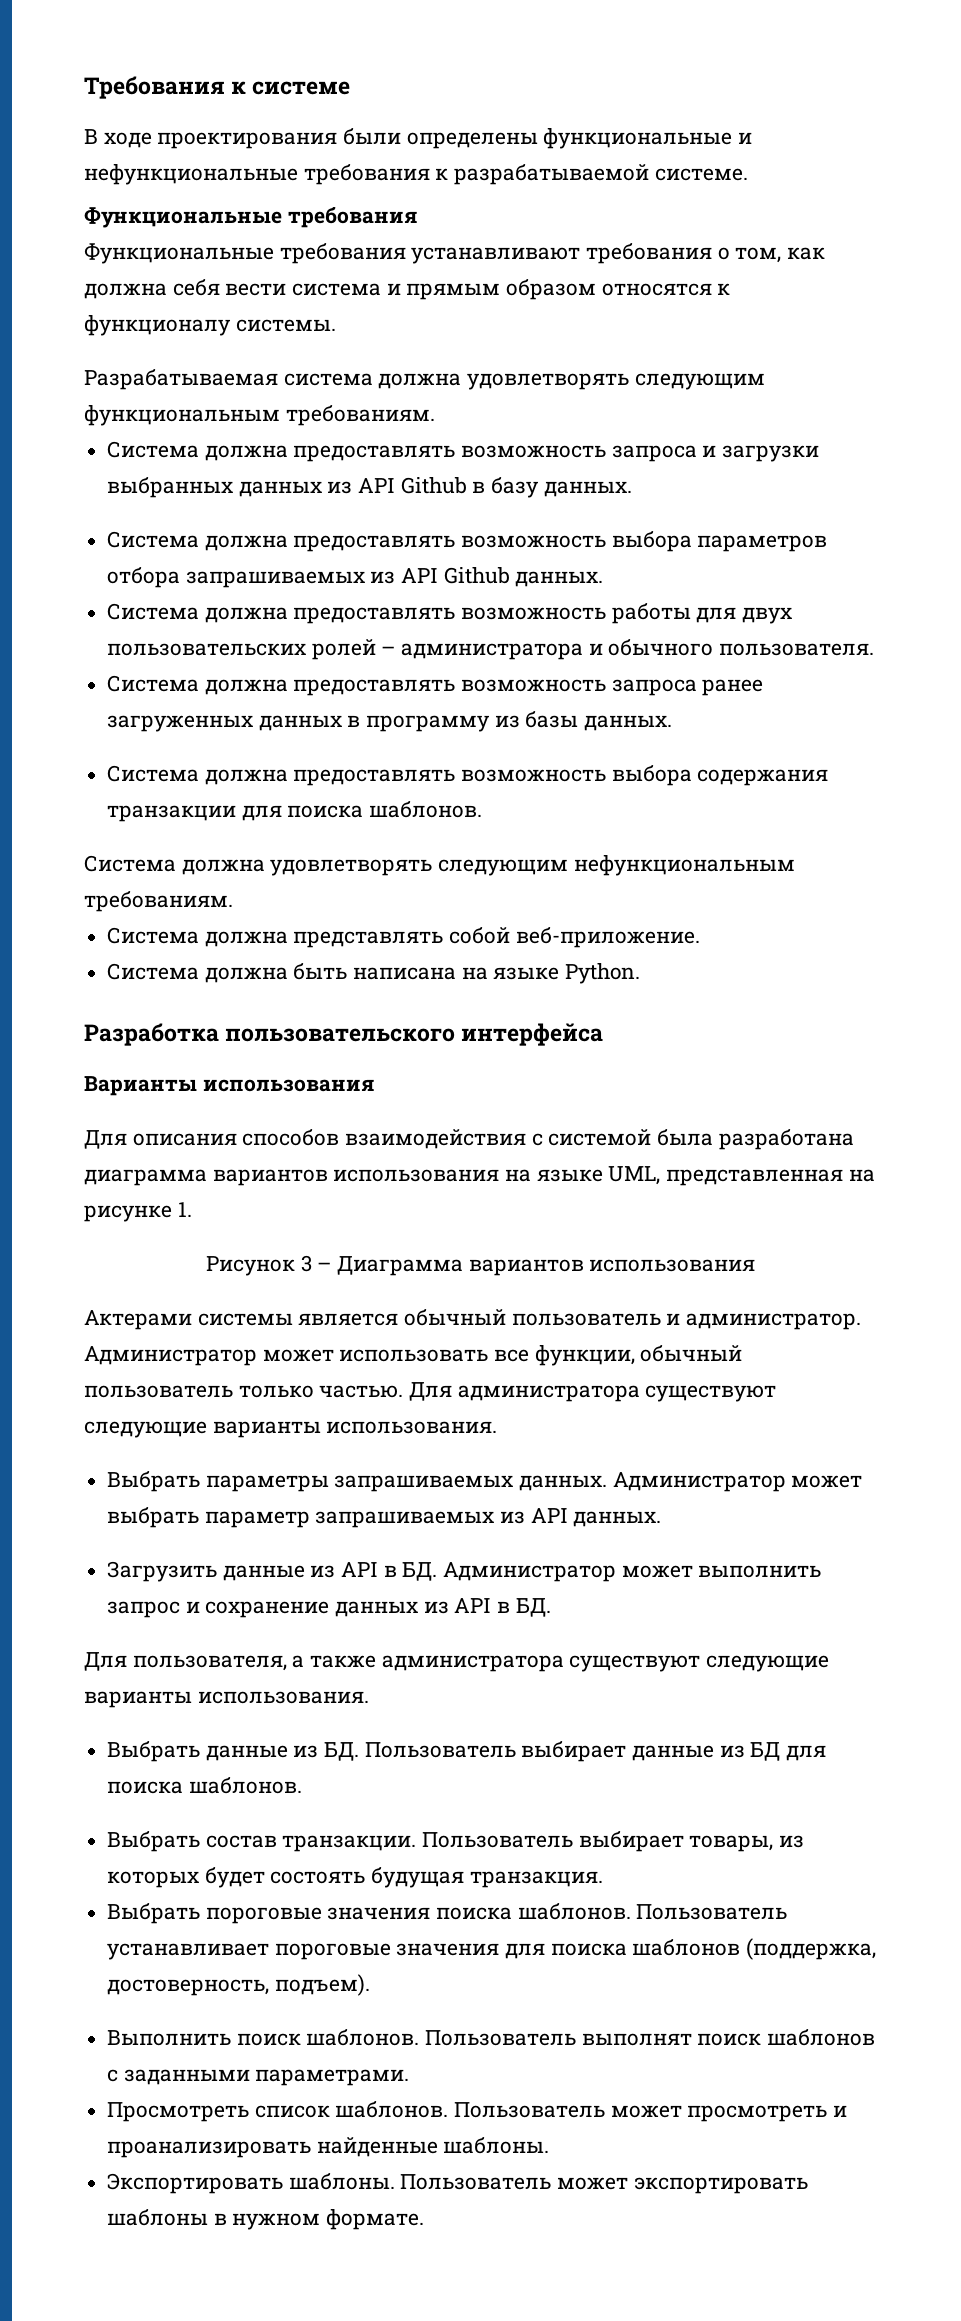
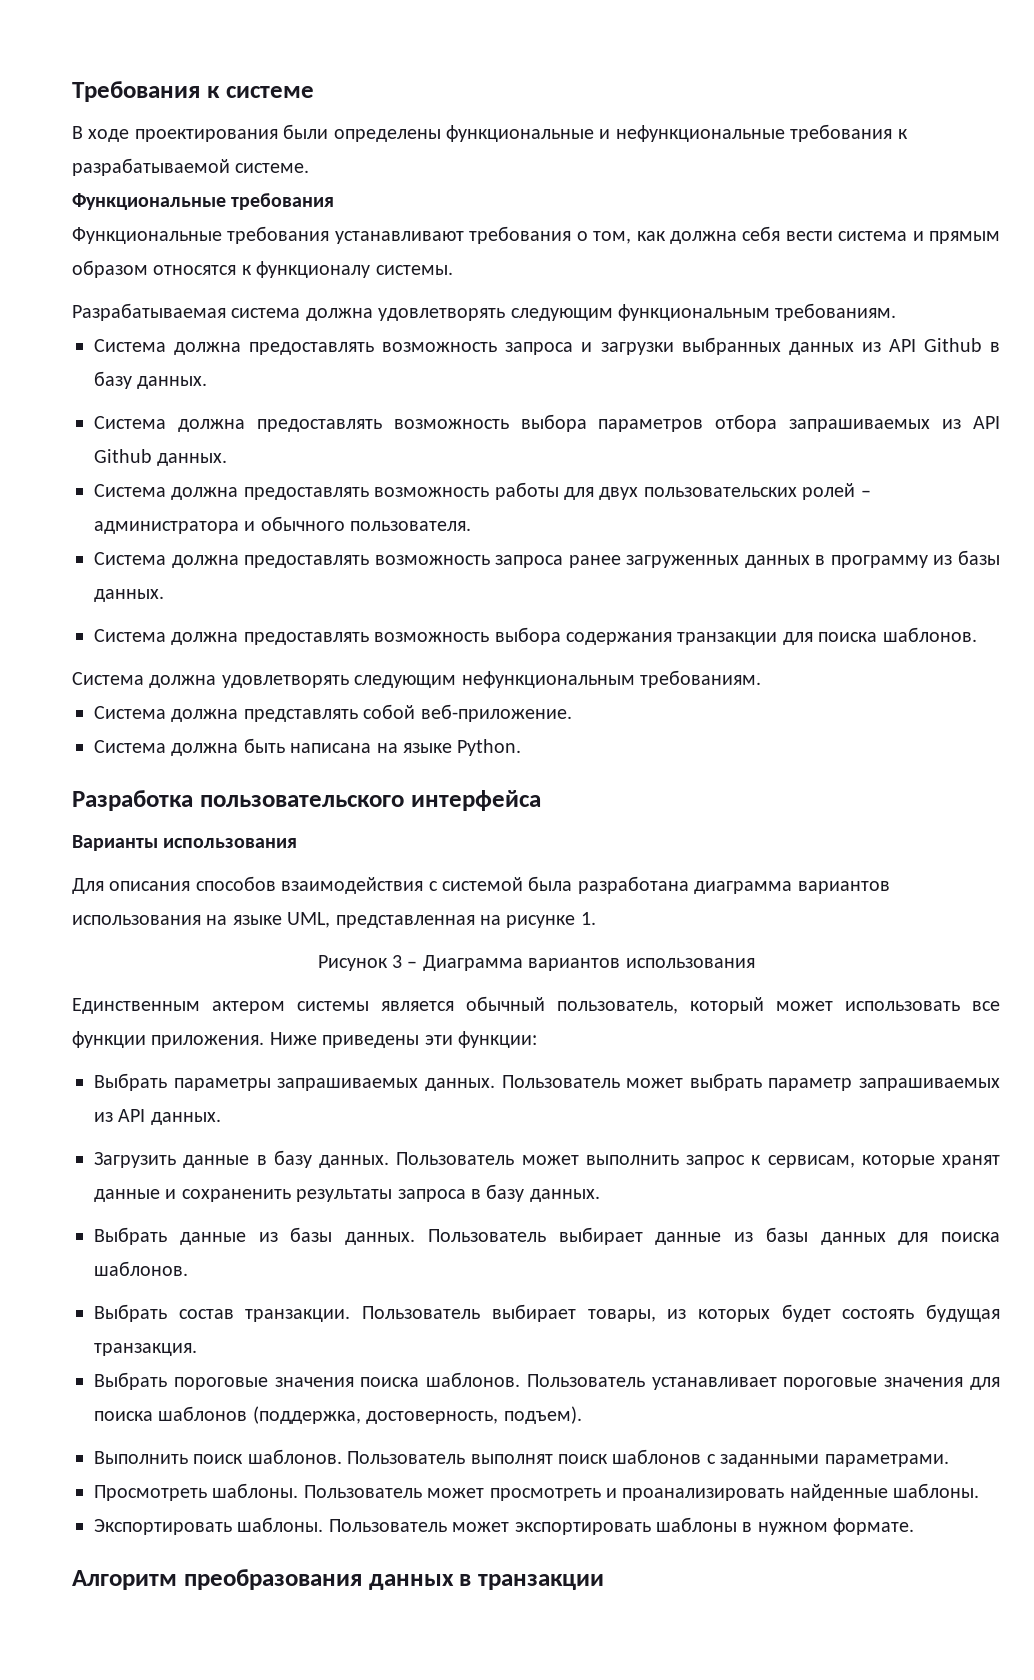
- Актерами системы является обычный пользователь и администратор. Администратор может использовать все функции, обычный пользователь только частью. Для администратора существуют следующие варианты использования.
+ Единственным актером системы является обычный пользователь, который может использовать все функции приложения. Ниже приведены эти функции:
- Администратор может выбрать параметр запрашиваемых из API данных.
+ Пользователь может выбрать параметр запрашиваемых из API данных.
- Загрузить данные из API в БД. Администратор может выполнить запрос и сохранение данных из API в БД.
- Для пользователя, а также администратора существуют следующие варианты использования.
+ Загрузить данные в базу данных. Пользователь может выполнить запрос к сервисам, которые хранят данные и сохраненить результаты запроса в базу данных.
- Выбрать данные из БД. Пользователь выбирает данные из БД для поиска шаблонов.
+ Выбрать данные из базы данных. Пользователь выбирает данные из базы данных для поиска шаблонов.
- Просмотреть список шаблонов.
+ Просмотреть шаблоны.
+ Алгоритм преобразования данных в транзакции

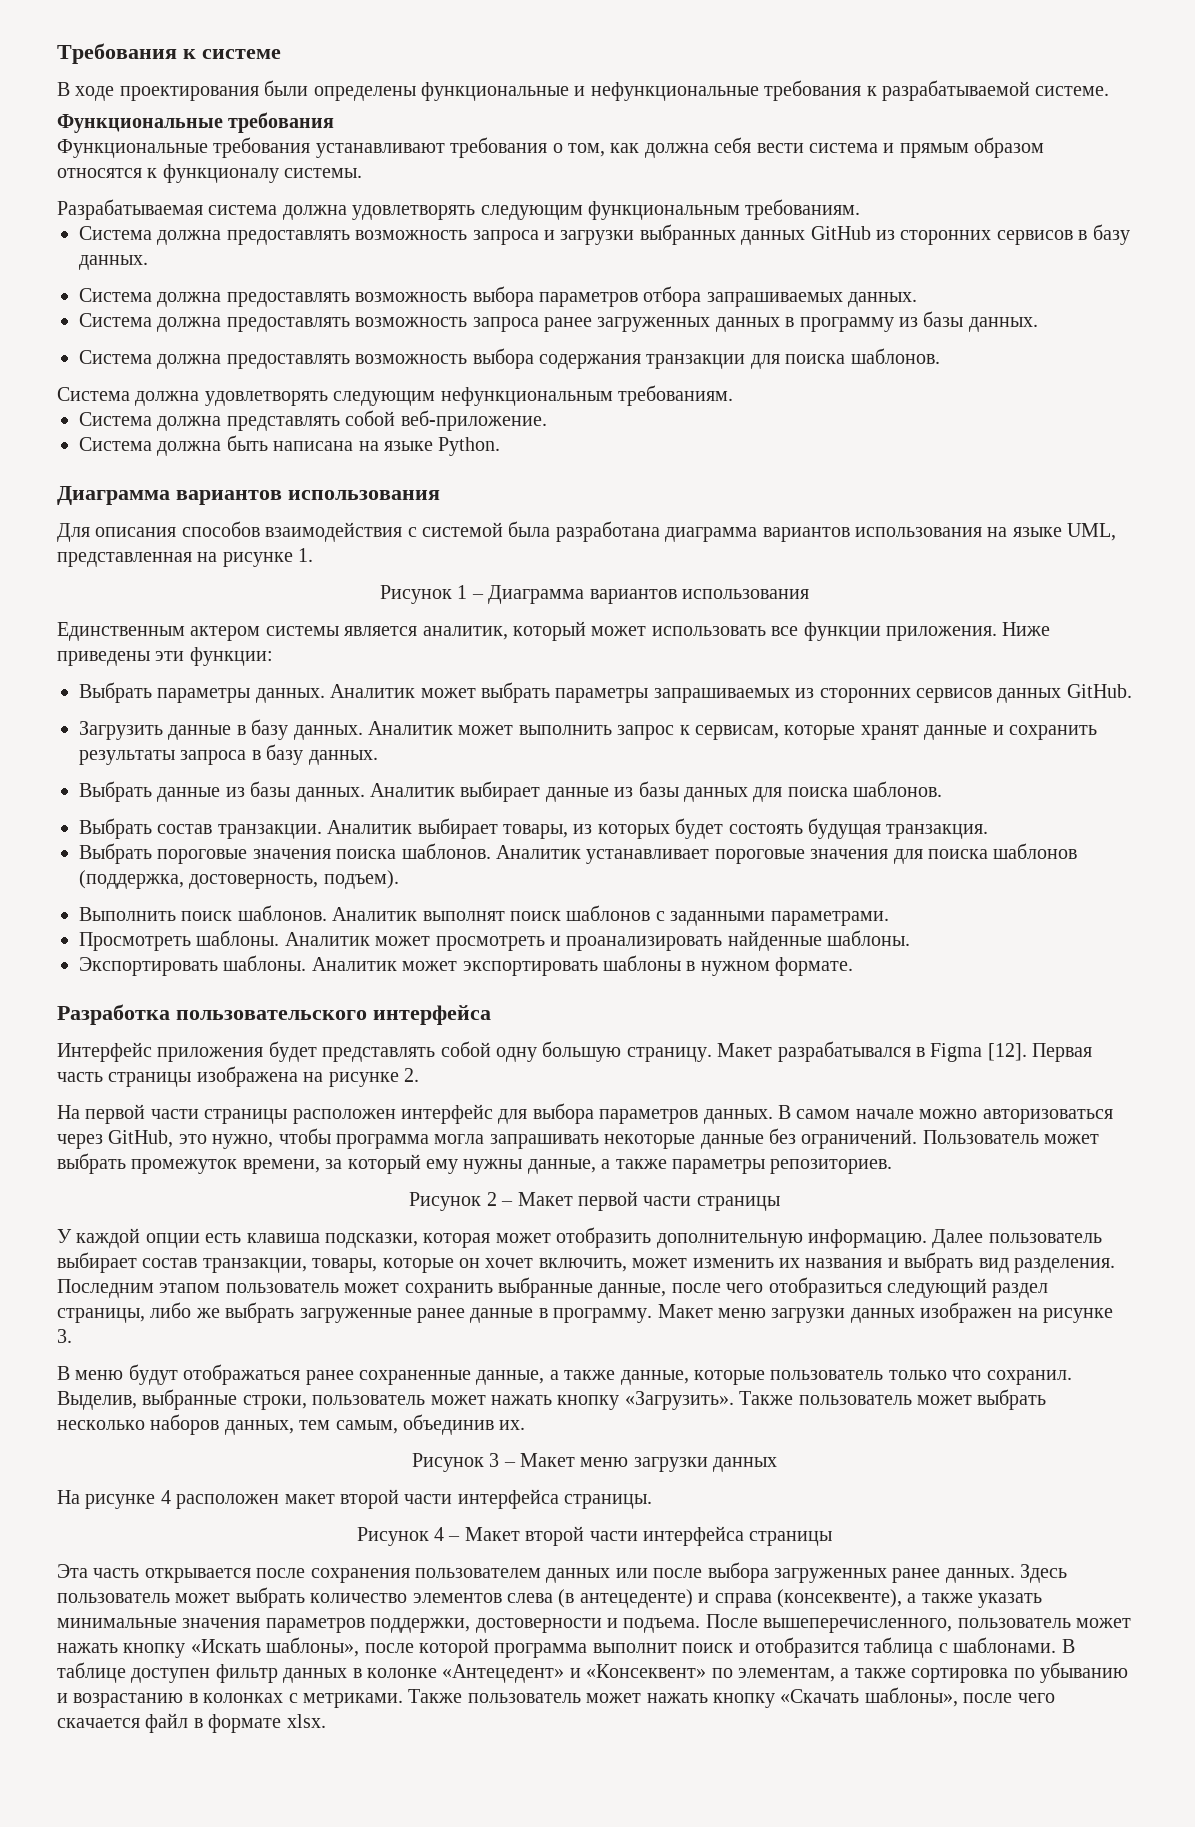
- Система должна предоставлять возможность запроса и загрузки выбранных данных из API Github в базу данных.
+ Система должна предоставлять возможность запроса и загрузки выбранных данных GitHub из сторонних сервисов в базу данных.
- Система должна предоставлять возможность выбора параметров отбора запрашиваемых из API Github данных.
- Система должна предоставлять возможность работы для двух пользовательских ролей – администратора и обычного пользователя.
+ Система должна предоставлять возможность выбора параметров отбора запрашиваемых данных.
  Система должна быть написана на языке Python.
- Разработка пользовательского интерфейса
- Варианты использования
+ Диаграмма вариантов использования
- Рисунок 3 – Диаграмма вариантов использования
+ Рисунок 1 – Диаграмма вариантов использования
- Единственным актером системы является обычный пользователь, который может использовать все функции приложения.
+ Единственным актером системы является аналитик, который может использовать все функции приложения.
- Выбрать параметры запрашиваемых данных. Пользователь может выбрать параметр запрашиваемых из API данных.
+ Выбрать параметры данных. Аналитик может выбрать параметры запрашиваемых из сторонних сервисов данных GitHub.
- Пользователь может выполнить запрос к сервисам, которые хранят данные и сохраненить результаты запроса в базу данных.
+ Аналитик может выполнить запрос к сервисам, которые хранят данные и сохранить результаты запроса в базу данных.
- Пользователь выбирает данные из базы данных для поиска шаблонов.
+ Аналитик выбирает данные из базы данных для поиска шаблонов.
- Пользователь выбирает товары, из которых будет состоять будущая транзакция.
+ Аналитик выбирает товары, из которых будет состоять будущая транзакция.
- Пользователь устанавливает пороговые значения для поиска шаблонов (поддержка, достоверность, подъем).
+ Аналитик устанавливает пороговые значения для поиска шаблонов (поддержка, достоверность, подъем).
- Пользователь выполнят поиск шаблонов с заданными параметрами.
+ Аналитик выполнят поиск шаблонов с заданными параметрами.
- Пользователь может просмотреть и проанализировать найденные шаблоны.
+ Аналитик может просмотреть и проанализировать найденные шаблоны.
- Пользователь может экспортировать шаблоны в нужном формате.
+ Аналитик может экспортировать шаблоны в нужном формате.
- Алгоритм преобразования данных в транзакции
+ Разработка пользовательского интерфейса
+ Интерфейс приложения будет представлять собой одну большую страницу. Макет разрабатывался в Figma [12]. Первая часть страницы изображена на рисунке 2.
+ На первой части страницы расположен интерфейс для выбора параметров данных. В самом начале можно авторизоваться через GitHub, это нужно, чтобы программа могла запрашивать некоторые данные без ограничений. Пользователь может выбрать промежуток времени, за который ему нужны данные, а также параметры репозиториев.
+ Рисунок 2 – Макет первой части страницы
+ У каждой опции есть клавиша подсказки, которая может отобразить дополнительную информацию. Далее пользователь выбирает состав транзакции, товары, которые он хочет включить, может изменить их названия и выбрать вид разделения. Последним этапом пользователь может сохранить выбранные данные, после чего отобразиться следующий раздел страницы, либо же выбрать загруженные ранее данные в программу. Макет меню загрузки данных изображен на рисунке 3.
+ В меню будут отображаться ранее сохраненные данные, а также данные, которые пользователь только что сохранил. Выделив, выбранные строки, пользователь может нажать кнопку «Загрузить». Также пользователь может выбрать несколько наборов данных, тем самым, объединив их.
+ Рисунок 3 – Макет меню загрузки данных
+ На рисунке 4 расположен макет второй части интерфейса страницы.
+ Рисунок 4 – Макет второй части интерфейса страницы
+ Эта часть открывается после сохранения пользователем данных или после выбора загруженных ранее данных. Здесь пользователь может выбрать количество элементов слева (в антецеденте) и справа (консеквенте), а также указать минимальные значения параметров поддержки, достоверности и подъема. После вышеперечисленного, пользователь может нажать кнопку «Искать шаблоны», после которой программа выполнит поиск и отобразится таблица с шаблонами. В таблице доступен фильтр данных в колонке «Антецедент» и «Консеквент» по элементам, а также сортировка по убыванию и возрастанию в колонках с метриками. Также пользователь может нажать кнопку «Скачать шаблоны», после чего скачается файл в формате xlsx.

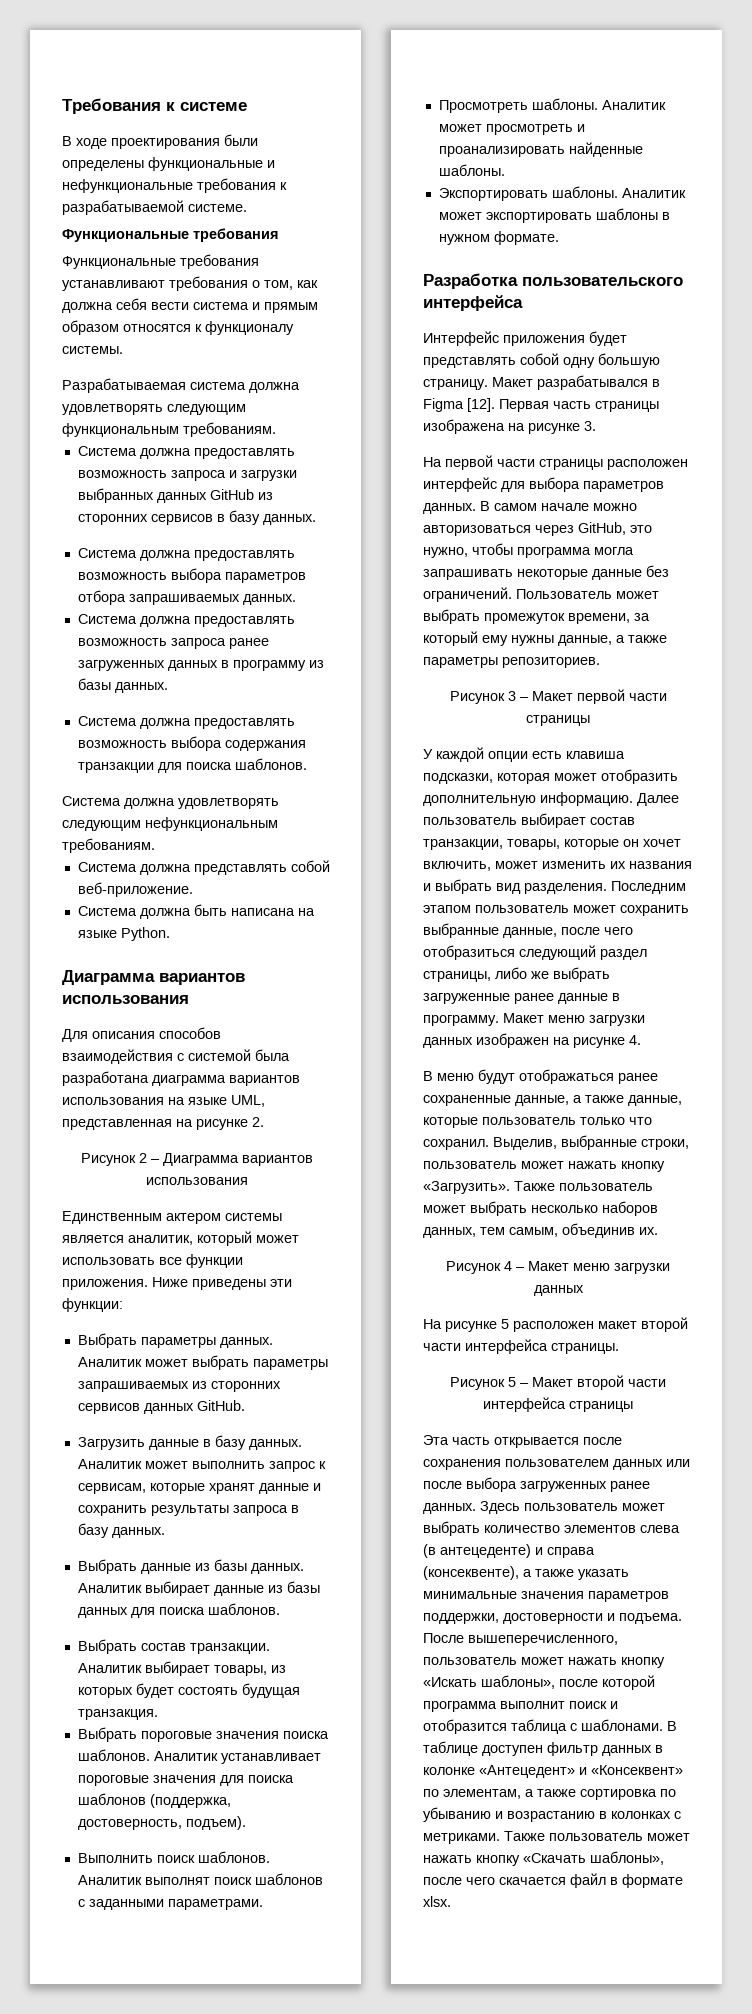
- Для описания способов взаимодействия с системой была разработана диаграмма вариантов использования на языке UML, представленная на рисунке 1.
- Рисунок 1 – Диаграмма вариантов использования
+ Для описания способов взаимодействия с системой была разработана диаграмма вариантов использования на языке UML, представленная на рисунке 2.
+ Рисунок 2 – Диаграмма вариантов использования
- Первая часть страницы изображена на рисунке 2.
+ Первая часть страницы изображена на рисунке 3.
- Рисунок 2 – Макет первой части страницы
+ Рисунок 3 – Макет первой части страницы
- Макет меню загрузки данных изображен на рисунке 3.
+ Макет меню загрузки данных изображен на рисунке 4.
- Рисунок 3 – Макет меню загрузки данных
+ Рисунок 4 – Макет меню загрузки данных
- На рисунке 4 расположен макет второй части интерфейса страницы.
+ На рисунке 5 расположен макет второй части интерфейса страницы.
- Рисунок 4 – Макет второй части интерфейса страницы
+ Рисунок 5 – Макет второй части интерфейса страницы

